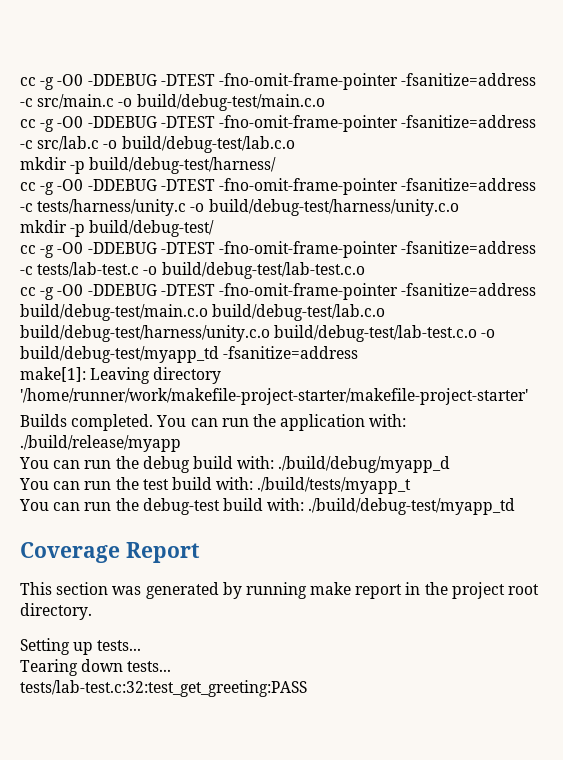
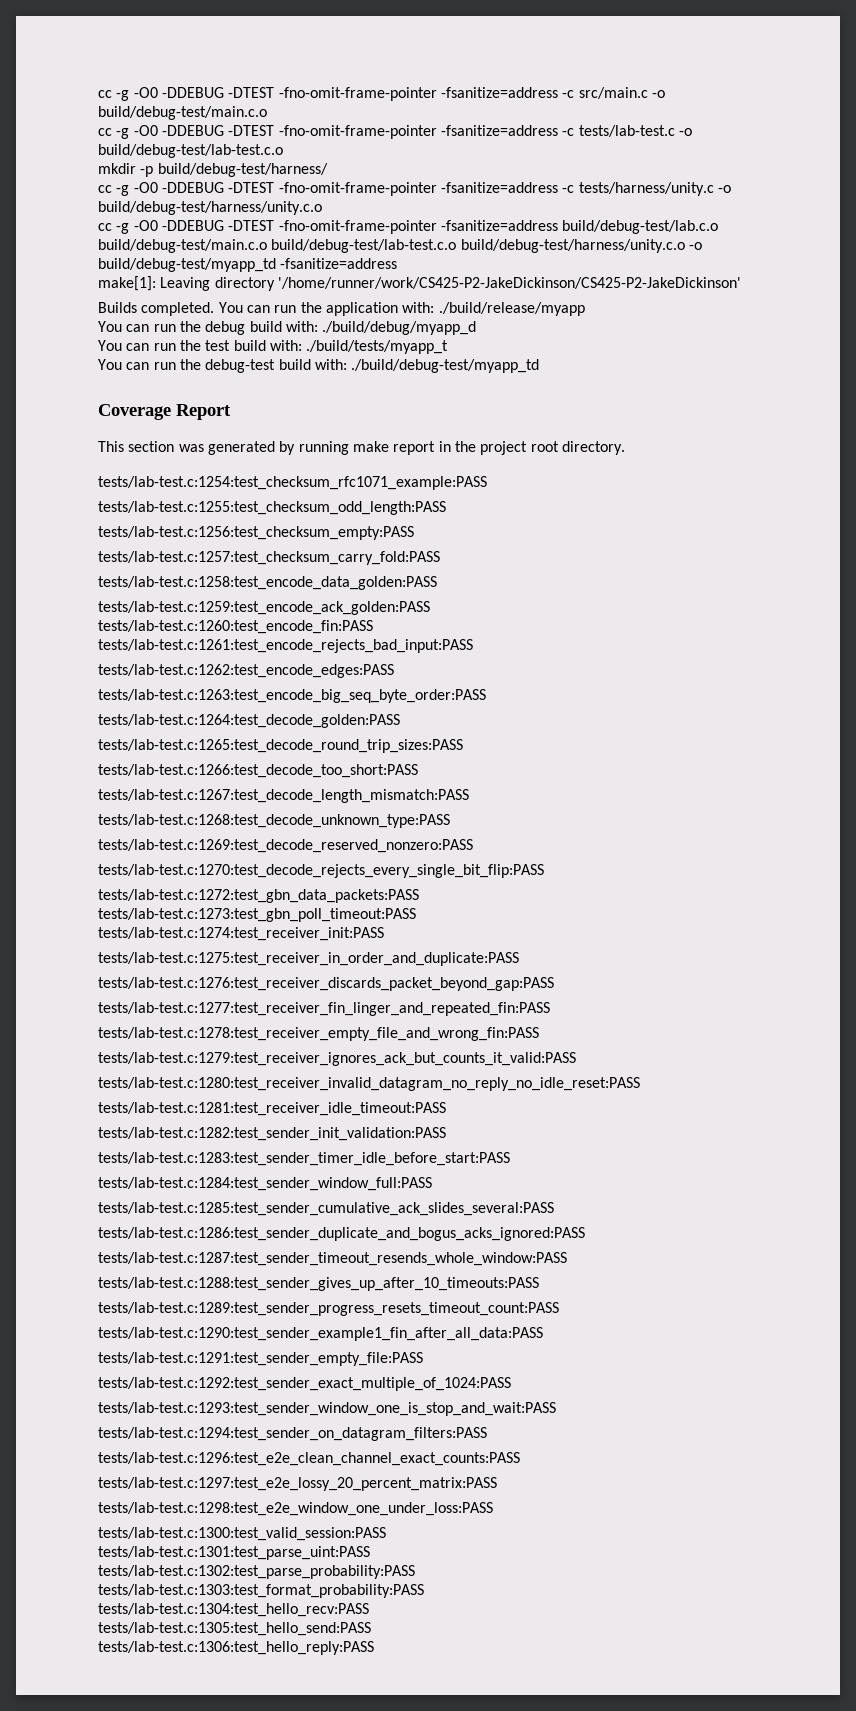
- cc -g -O0 -DDEBUG -DTEST -fno-omit-frame-pointer -fsanitize=address -c src/lab.c -o build/debug-test/lab.c.o
+ cc -g -O0 -DDEBUG -DTEST -fno-omit-frame-pointer -fsanitize=address -c tests/lab-test.c -o build/debug-test/lab-test.c.o
- mkdir -p build/debug-test/
- cc -g -O0 -DDEBUG -DTEST -fno-omit-frame-pointer -fsanitize=address -c tests/lab-test.c -o build/debug-test/lab-test.c.o
- cc -g -O0 -DDEBUG -DTEST -fno-omit-frame-pointer -fsanitize=address build/debug-test/main.c.o build/debug-test/lab.c.o build/debug-test/harness/unity.c.o build/debug-test/lab-test.c.o -o build/debug-test/myapp_td -fsanitize=address
+ cc -g -O0 -DDEBUG -DTEST -fno-omit-frame-pointer -fsanitize=address build/debug-test/lab.c.o build/debug-test/main.c.o build/debug-test/lab-test.c.o build/debug-test/harness/unity.c.o -o build/debug-test/myapp_td -fsanitize=address
- make[1]: Leaving directory '/home/runner/work/makefile-project-starter/makefile-project-starter'
+ make[1]: Leaving directory '/home/runner/work/CS425-P2-JakeDickinson/CS425-P2-JakeDickinson'
- Setting up tests...
- Tearing down tests...
- tests/lab-test.c:32:test_get_greeting:PASS
+ tests/lab-test.c:1254:test_checksum_rfc1071_example:PASS
+ tests/lab-test.c:1255:test_checksum_odd_length:PASS
+ tests/lab-test.c:1256:test_checksum_empty:PASS
+ tests/lab-test.c:1257:test_checksum_carry_fold:PASS
+ tests/lab-test.c:1258:test_encode_data_golden:PASS
+ tests/lab-test.c:1259:test_encode_ack_golden:PASS
+ tests/lab-test.c:1260:test_encode_fin:PASS
+ tests/lab-test.c:1261:test_encode_rejects_bad_input:PASS
+ tests/lab-test.c:1262:test_encode_edges:PASS
+ tests/lab-test.c:1263:test_encode_big_seq_byte_order:PASS
+ tests/lab-test.c:1264:test_decode_golden:PASS
+ tests/lab-test.c:1265:test_decode_round_trip_sizes:PASS
+ tests/lab-test.c:1266:test_decode_too_short:PASS
+ tests/lab-test.c:1267:test_decode_length_mismatch:PASS
+ tests/lab-test.c:1268:test_decode_unknown_type:PASS
+ tests/lab-test.c:1269:test_decode_reserved_nonzero:PASS
+ tests/lab-test.c:1270:test_decode_rejects_every_single_bit_flip:PASS
+ tests/lab-test.c:1272:test_gbn_data_packets:PASS
+ tests/lab-test.c:1273:test_gbn_poll_timeout:PASS
+ tests/lab-test.c:1274:test_receiver_init:PASS
+ tests/lab-test.c:1275:test_receiver_in_order_and_duplicate:PASS
+ tests/lab-test.c:1276:test_receiver_discards_packet_beyond_gap:PASS
+ tests/lab-test.c:1277:test_receiver_fin_linger_and_repeated_fin:PASS
+ tests/lab-test.c:1278:test_receiver_empty_file_and_wrong_fin:PASS
+ tests/lab-test.c:1279:test_receiver_ignores_ack_but_counts_it_valid:PASS
+ tests/lab-test.c:1280:test_receiver_invalid_datagram_no_reply_no_idle_reset:PASS
+ tests/lab-test.c:1281:test_receiver_idle_timeout:PASS
+ tests/lab-test.c:1282:test_sender_init_validation:PASS
+ tests/lab-test.c:1283:test_sender_timer_idle_before_start:PASS
+ tests/lab-test.c:1284:test_sender_window_full:PASS
+ tests/lab-test.c:1285:test_sender_cumulative_ack_slides_several:PASS
+ tests/lab-test.c:1286:test_sender_duplicate_and_bogus_acks_ignored:PASS
+ tests/lab-test.c:1287:test_sender_timeout_resends_whole_window:PASS
+ tests/lab-test.c:1288:test_sender_gives_up_after_10_timeouts:PASS
+ tests/lab-test.c:1289:test_sender_progress_resets_timeout_count:PASS
+ tests/lab-test.c:1290:test_sender_example1_fin_after_all_data:PASS
+ tests/lab-test.c:1291:test_sender_empty_file:PASS
+ tests/lab-test.c:1292:test_sender_exact_multiple_of_1024:PASS
+ tests/lab-test.c:1293:test_sender_window_one_is_stop_and_wait:PASS
+ tests/lab-test.c:1294:test_sender_on_datagram_filters:PASS
+ tests/lab-test.c:1296:test_e2e_clean_channel_exact_counts:PASS
+ tests/lab-test.c:1297:test_e2e_lossy_20_percent_matrix:PASS
+ tests/lab-test.c:1298:test_e2e_window_one_under_loss:PASS
+ tests/lab-test.c:1300:test_valid_session:PASS
+ tests/lab-test.c:1301:test_parse_uint:PASS
+ tests/lab-test.c:1302:test_parse_probability:PASS
+ tests/lab-test.c:1303:test_format_probability:PASS
+ tests/lab-test.c:1304:test_hello_recv:PASS
+ tests/lab-test.c:1305:test_hello_send:PASS
+ tests/lab-test.c:1306:test_hello_reply:PASS

